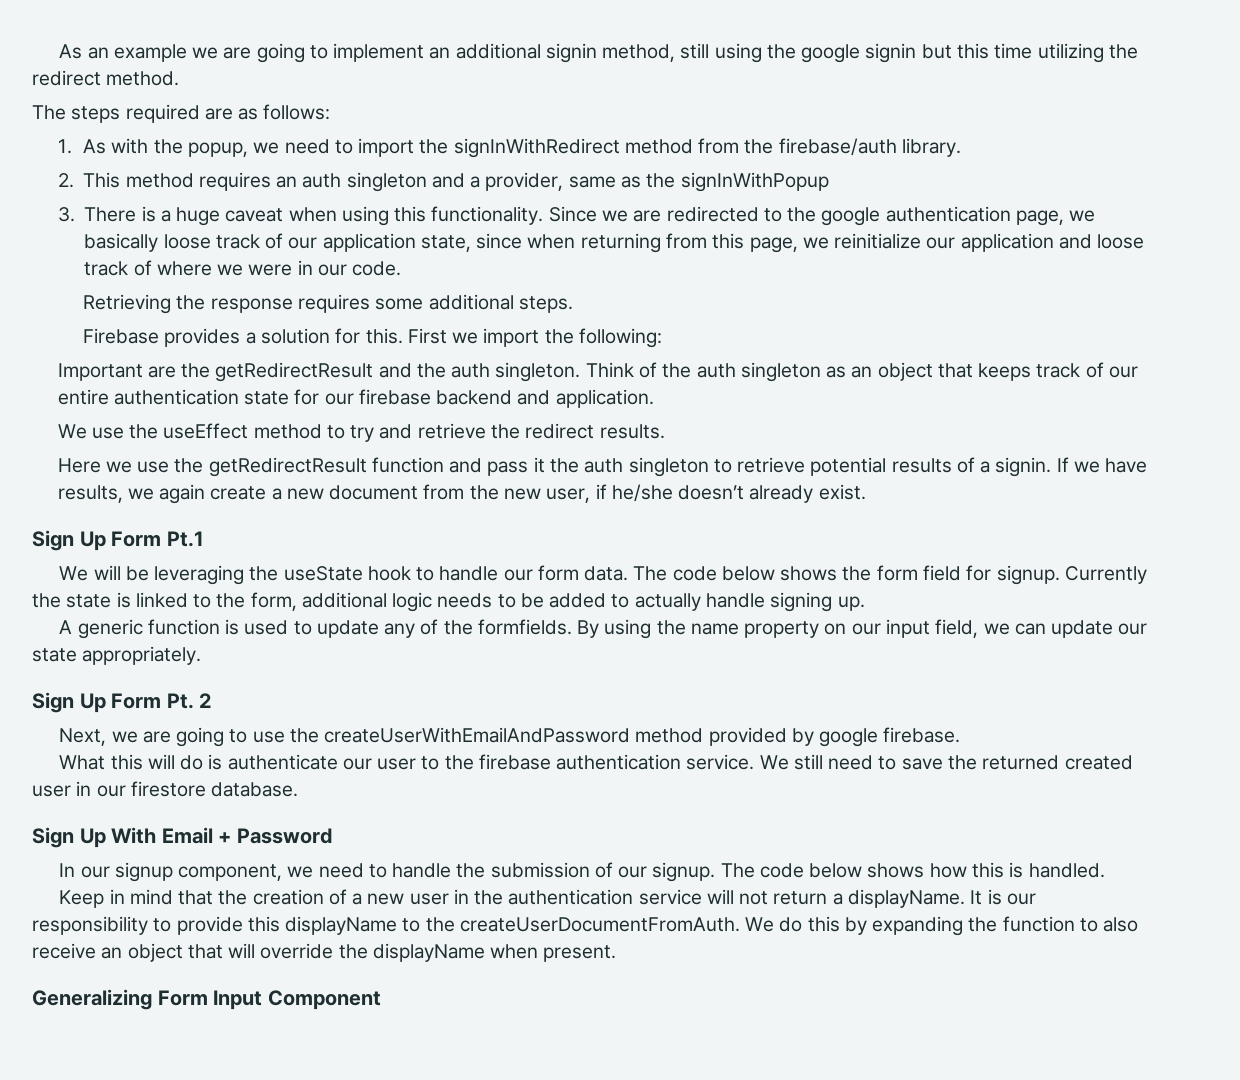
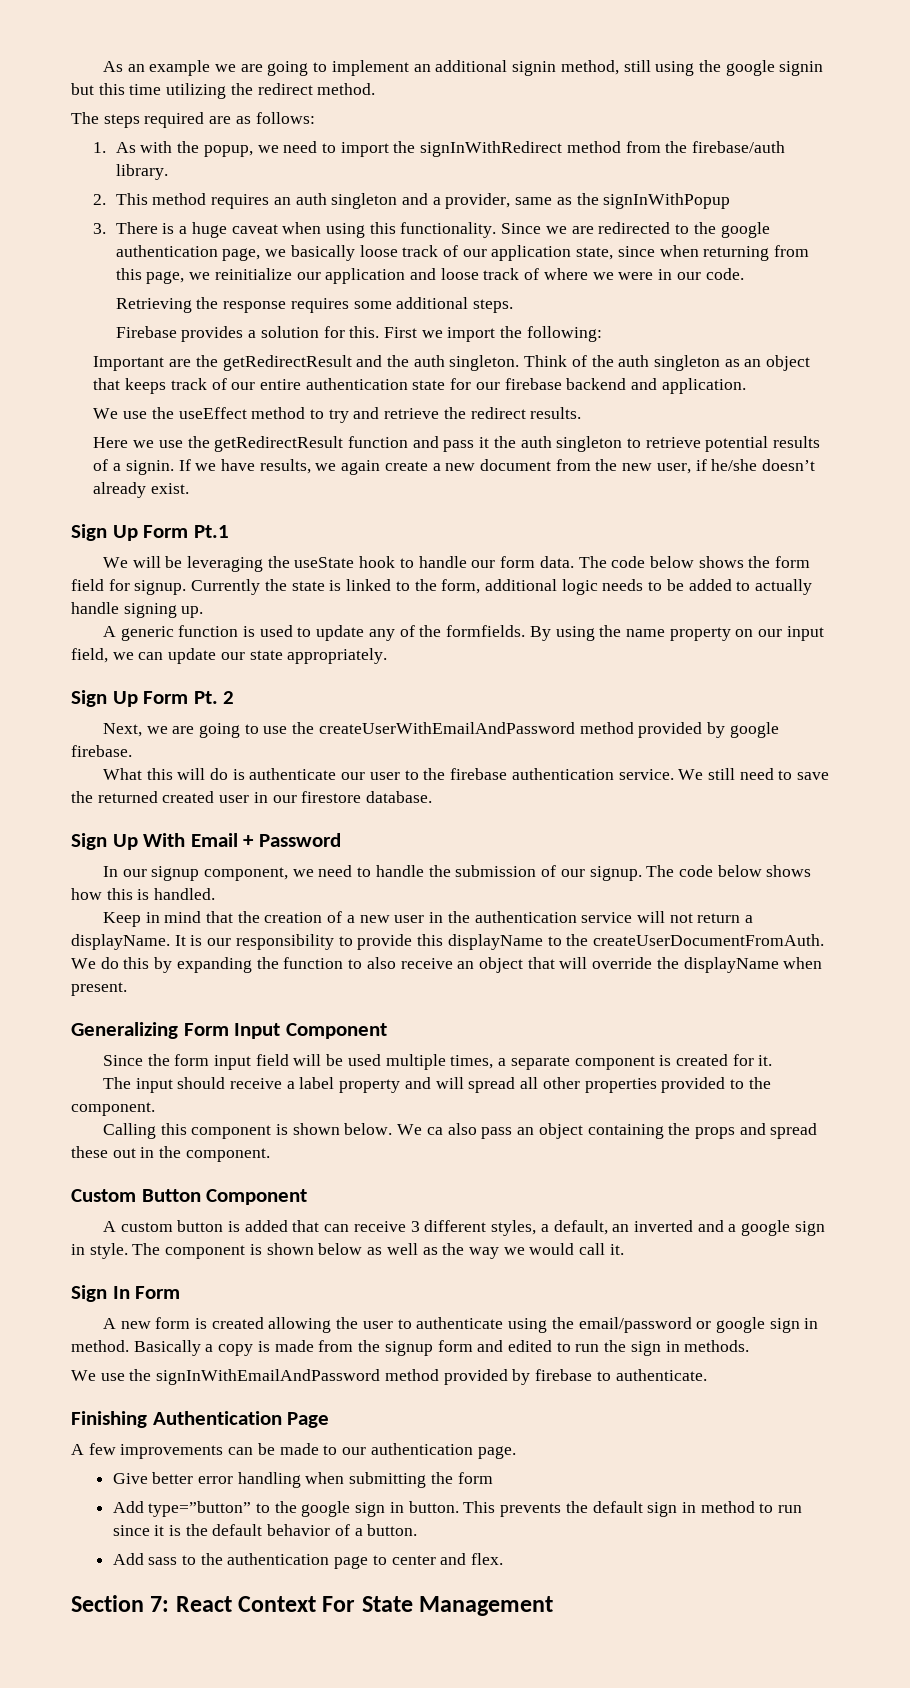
+ Since the form input field will be used multiple times, a separate component is created for it.
+ The input should receive a label property and will spread all other properties provided to the component.
+ Calling this component is shown below. We ca also pass an object containing the props and spread these out in the component.
+ Custom Button Component
+ A custom button is added that can receive 3 different styles, a default, an inverted and a google sign in style. The component is shown below as well as the way we would call it.
+ Sign In Form
+ A new form is created allowing the user to authenticate using the email/password or google sign in method. Basically a copy is made from the signup form and edited to run the sign in methods.
+ We use the signInWithEmailAndPassword method provided by firebase to authenticate.
+ Finishing Authentication Page
+ A few improvements can be made to our authentication page.
+ Give better error handling when submitting the form
+ Add type=”button” to the google sign in button. This prevents the default sign in method to run since it is the default behavior of a button.
+ Add sass to the authentication page to center and flex.
+ Section 7: React Context For State Management

